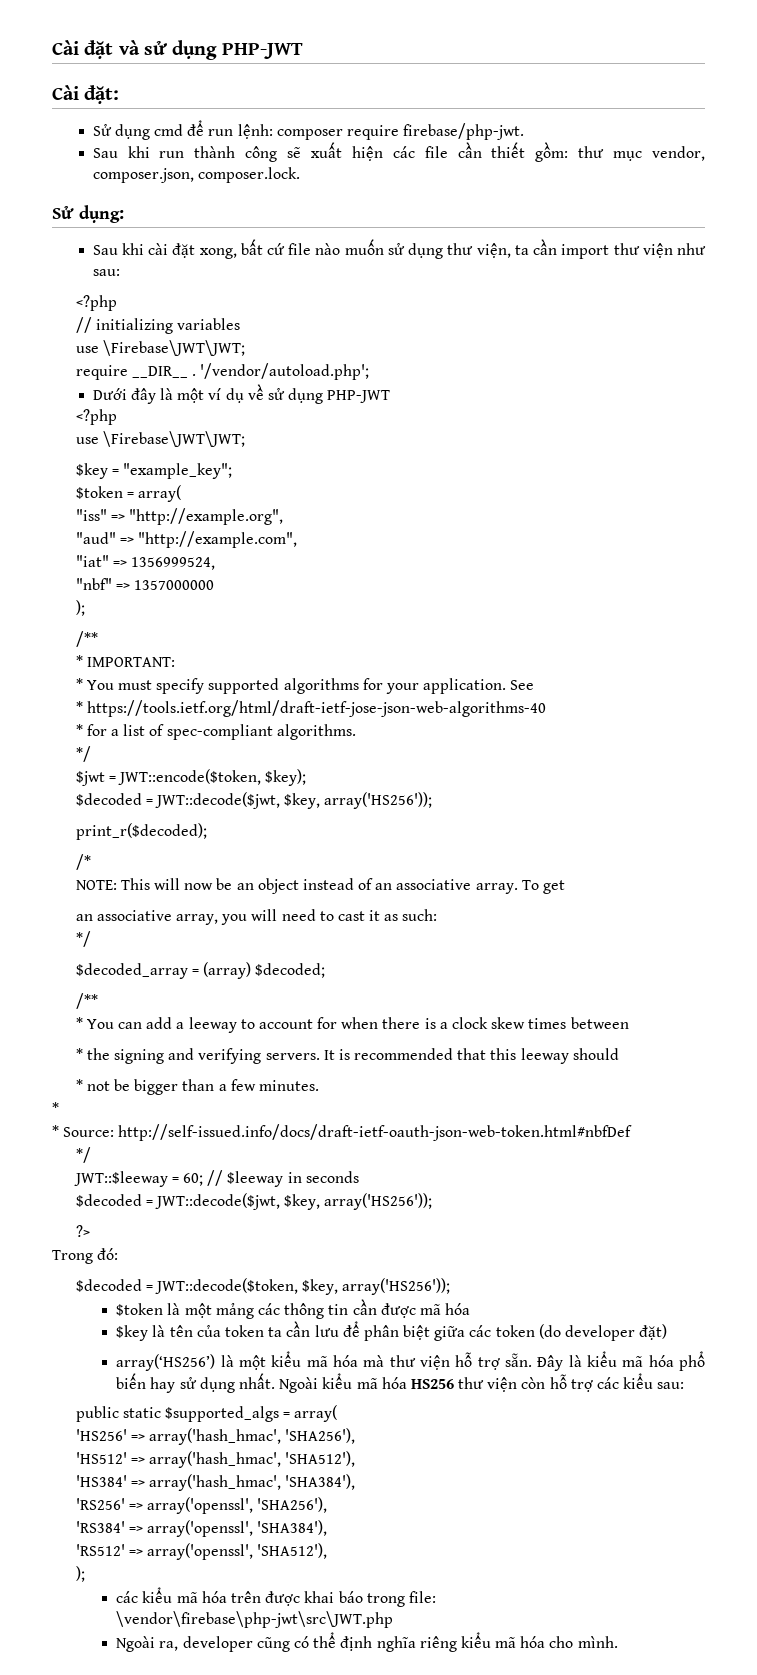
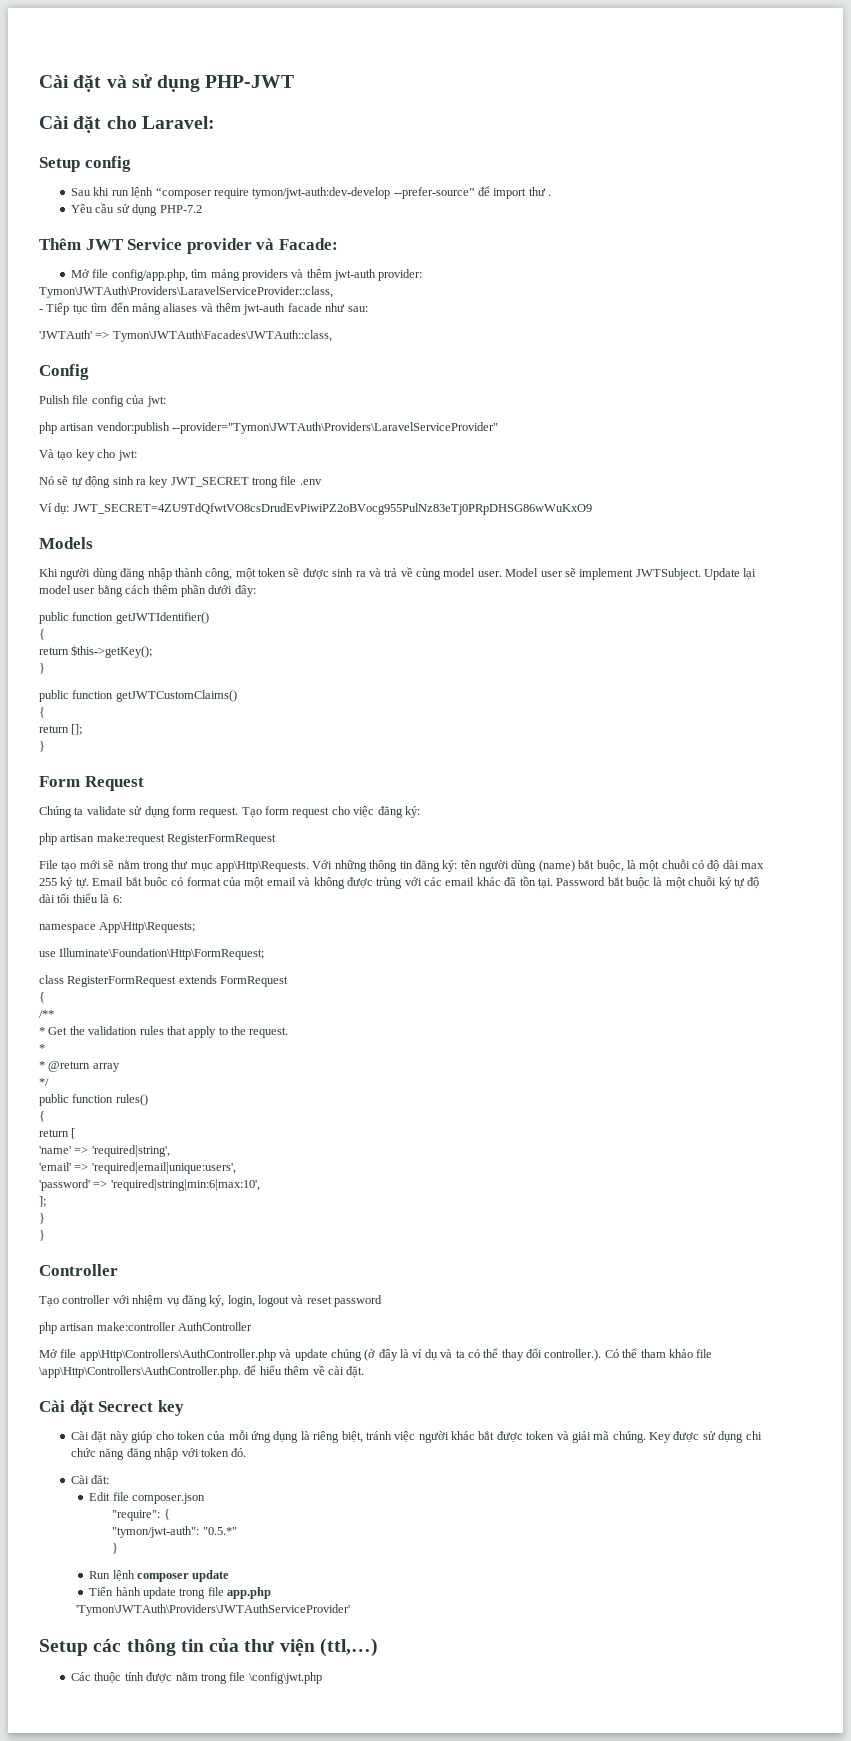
- Cài đặt:
- Sử dụng cmd để run lệnh: composer require firebase/php-jwt.
- Sau khi run thành công sẽ xuất hiện các file cần thiết gồm: thư mục vendor, composer.json, composer.lock.
- Sử dụng:
- Sau khi cài đặt xong, bất cứ file nào muốn sử dụng thư viện, ta cần import thư viện như sau:
- <?php
- // initializing variables
- use \Firebase\JWT\JWT;
- require __DIR__ . '/vendor/autoload.php';
- Dưới đây là một ví dụ về sử dụng PHP-JWT
- <?php
- use \Firebase\JWT\JWT;
- $key = "example_key";
- $token = array(
- "iss" => "http://example.org",
- "aud" => "http://example.com",
- "iat" => 1356999524,
- "nbf" => 1357000000
- );
+ Cài đặt cho Laravel:
+ Setup config
+ Sau khi run lệnh “composer require tymon/jwt-auth:dev-develop --prefer-source” để import thư .
+ Yêu cầu sử dụng PHP-7.2
+ Thêm JWT Service provider và Facade:
+ Mở file config/app.php, tìm mảng providers và thêm jwt-auth provider:
+ Tymon\JWTAuth\Providers\LaravelServiceProvider::class,
+ - Tiếp tục tìm đến mảng aliases và thêm jwt-auth facade như sau:
+ 'JWTAuth' => Tymon\JWTAuth\Facades\JWTAuth::class,
+ Config
+ Pulish file config của jwt:
+ php artisan vendor:publish --provider="Tymon\JWTAuth\Providers\LaravelServiceProvider"
+ Và tạo key cho jwt:
+ Nó sẽ tự động sinh ra key JWT_SECRET trong file .env
+ Ví dụ: JWT_SECRET=4ZU9TdQfwtVO8csDrudEvPiwiPZ2oBVocg955PulNz83eTj0PRpDHSG86wWuKxO9
+ Models
+ Khi người dùng đăng nhập thành công, một token sẽ được sinh ra và trả về cùng model user. Model user sẽ implement JWTSubject. Update lại model user bằng cách thêm phần dưới đây:
+ public function getJWTIdentifier()
+ {
+ return $this->getKey();
+ }
+ public function getJWTCustomClaims()
+ {
+ return [];
+ }
+ Form Request
+ Chúng ta validate sử dụng form request. Tạo form request cho việc đăng ký:
+ php artisan make:request RegisterFormRequest
+ File tạo mới sẽ nằm trong thư mục app\Http\Requests. Với những thông tin đăng ký: tên người dùng (name) bắt buộc, là một chuỗi có độ dài max 255 ký tự. Email bắt buôc có format của một email và không được trùng với các email khác đã tồn tại. Password bắt buộc là một chuỗi ký tự độ dài tối thiểu là 6:
+ namespace App\Http\Requests;
+ use Illuminate\Foundation\Http\FormRequest;
+ class RegisterFormRequest extends FormRequest
+ {
  /**
- * IMPORTANT:
- * You must specify supported algorithms for your application. See
- * https://tools.ietf.org/html/draft-ietf-jose-json-web-algorithms-40
- * for a list of spec-compliant algorithms.
- */
- $jwt = JWT::encode($token, $key);
- $decoded = JWT::decode($jwt, $key, array('HS256'));
- print_r($decoded);
- /*
- NOTE: This will now be an object instead of an associative array. To get
- an associative array, you will need to cast it as such:
- */
- $decoded_array = (array) $decoded;
- /**
- * You can add a leeway to account for when there is a clock skew times between
- * the signing and verifying servers. It is recommended that this leeway should
- * not be bigger than a few minutes.
+ * Get the validation rules that apply to the request.
- * Source: http://self-issued.info/docs/draft-ietf-oauth-json-web-token.html#nbfDef
+ * @return array
  */
- JWT::$leeway = 60; // $leeway in seconds
- $decoded = JWT::decode($jwt, $key, array('HS256'));
- ?>
- Trong đó:
- $decoded = JWT::decode($token, $key, array('HS256'));
- $token là một mảng các thông tin cần được mã hóa
- $key là tên của token ta cần lưu để phân biệt giữa các token (do developer đặt)
- array(‘HS256’) là một kiểu mã hóa mà thư viện hỗ trợ sẵn. Đây là kiểu mã hóa phổ biến hay sử dụng nhất. Ngoài kiểu mã hóa HS256 thư viện còn hỗ trợ các kiểu sau:
- public static $supported_algs = array(
- 'HS256' => array('hash_hmac', 'SHA256'),
- 'HS512' => array('hash_hmac', 'SHA512'),
- 'HS384' => array('hash_hmac', 'SHA384'),
- 'RS256' => array('openssl', 'SHA256'),
- 'RS384' => array('openssl', 'SHA384'),
- 'RS512' => array('openssl', 'SHA512'),
- );
- các kiểu mã hóa trên được khai báo trong file: \vendor\firebase\php-jwt\src\JWT.php
- Ngoài ra, developer cũng có thể định nghĩa riêng kiểu mã hóa cho mình.
+ public function rules()
+ {
+ return [
+ 'name' => 'required|string',
+ 'email' => 'required|email|unique:users',
+ 'password' => 'required|string|min:6|max:10',
+ ];
+ }
+ }
+ Controller
+ Tạo controller với nhiệm vụ đăng ký, login, logout và reset password
+ php artisan make:controller AuthController
+ Mở file app\Http\Controllers\AuthController.php và update chúng (ở đây là ví dụ và ta có thể thay đổi controller.). Có thể tham khảo file \app\Http\Controllers\AuthController.php. để hiểu thêm về cài đặt.
+ Cài đặt Secrect key
+ Cài đặt này giúp cho token của mỗi ứng dụng là riêng biệt, tránh việc người khác bắt được token và giải mã chúng. Key được sử dụng chi chức năng đăng nhập với token đó.
+ Cài đăt:
+ Edit file composer.json
+ "require": {
+ "tymon/jwt-auth": "0.5.*"
+ }
+ Run lệnh composer update
+ Tiến hành update trong file app.php
+ 'Tymon\JWTAuth\Providers\JWTAuthServiceProvider'
+ Setup các thông tin của thư viện (ttl,…)
+ Các thuộc tính được nằm trong file \config\jwt.php

